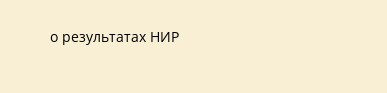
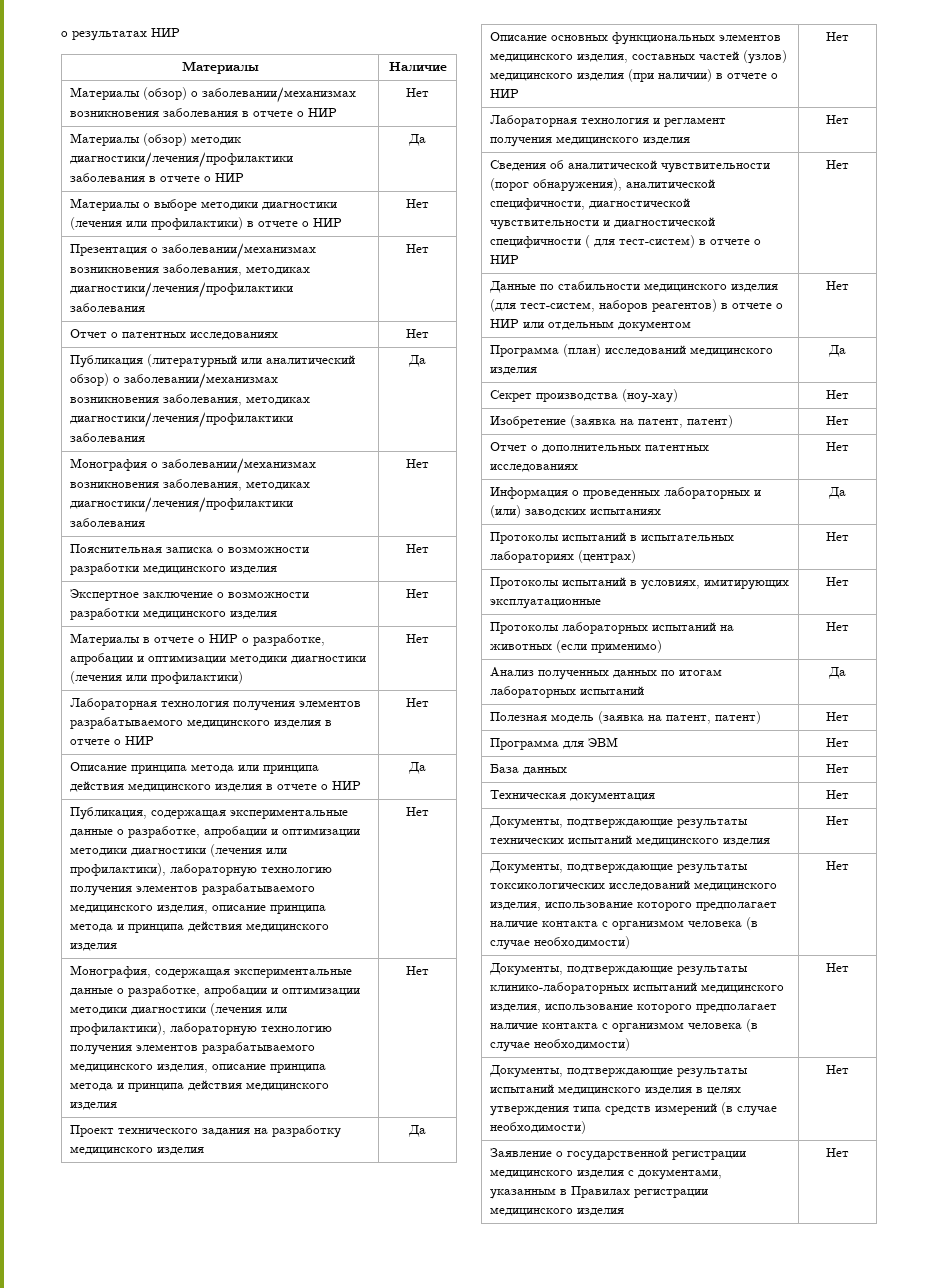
+ Материалы | Наличие
+ Материалы (обзор) о заболевании/механизмах возникновения заболевания в отчете о НИР | Нет
+ Материалы (обзор) методик диагностики/лечения/профилактики заболевания в отчете о НИР | Да
+ Материалы о выборе методики диагностики (лечения или профилактики) в отчете о НИР | Нет
+ Презентация о заболевании/механизмах возникновения заболевания, методиках диагностики/лечения/профилактики заболевания | Нет
+ Отчет о патентных исследованиях | Нет
+ Публикация (литературный или аналитический обзор) о заболевании/механизмах возникновения заболевания, методиках диагностики/лечения/профилактики заболевания | Да
+ Монография о заболевании/механизмах возникновения заболевания, методиках диагностики/лечения/профилактики заболевания | Нет
+ Пояснительная записка о возможности разработки медицинского изделия | Нет
+ Экспертное заключение о возможности разработки медицинского изделия | Нет
+ Материалы в отчете о НИР о разработке, апробации и оптимизации методики диагностики (лечения или профилактики) | Нет
+ Лабораторная технология получения элементов разрабатываемого медицинского изделия в отчете о НИР | Нет
+ Описание принципа метода или принципа действия медицинского изделия в отчете о НИР | Да
+ Публикация, содержащая экспериментальные данные о разработке, апробации и оптимизации методики диагностики (лечения или профилактики), лабораторную технологию получения элементов разрабатываемого медицинского изделия, описание принципа метода и принципа действия медицинского изделия | Нет
+ Монография, содержащая экспериментальные данные о разработке, апробации и оптимизации методики диагностики (лечения или профилактики), лабораторную технологию получения элементов разрабатываемого медицинского изделия, описание принципа метода и принципа действия медицинского изделия | Нет
+ Проект технического задания на разработку медицинского изделия | Да
+ Описание основных функциональных элементов медицинского изделия, составных частей (узлов) медицинского изделия (при наличии) в отчете о НИР | Нет
+ Лабораторная технология и регламент получения медицинского изделия | Нет
+ Сведения об аналитической чувствительности (порог обнаружения), аналитической специфичности, диагностической чувствительности и диагностической специфичности ( для тест-систем) в отчете о НИР | Нет
+ Данные по стабильности медицинского изделия (для тест-систем, наборов реагентов) в отчете о НИР или отдельным документом | Нет
+ Программа (план) исследований медицинского изделия | Да
+ Секрет производства (ноу-хау) | Нет
+ Изобретение (заявка на патент, патент) | Нет
+ Отчет о дополнительных патентных исследованиях | Нет
+ Информация о проведенных лабораторных и (или) заводских испытаниях | Да
+ Протоколы испытаний в испытательных лабораториях (центрах) | Нет
+ Протоколы испытаний в условиях, имитирующих эксплуатационные | Нет
+ Протоколы лабораторных испытаний на животных (если применимо) | Нет
+ Анализ полученных данных по итогам лабораторных испытаний | Да
+ Полезная модель (заявка на патент, патент) | Нет
+ Программа для ЭВМ | Нет
+ База данных | Нет
+ Техническая документация | Нет
+ Документы, подтверждающие результаты технических испытаний медицинского изделия | Нет
+ Документы, подтверждающие результаты токсикологических исследований медицинского изделия, использование которого предполагает наличие контакта с организмом человека (в случае необходимости) | Нет
+ Документы, подтверждающие результаты клинико-лабораторных испытаний медицинского изделия, использование которого предполагает наличие контакта с организмом человека (в случае необходимости) | Нет
+ Документы, подтверждающие результаты испытаний медицинского изделия в целях утверждения типа средств измерений (в случае необходимости) | Нет
+ Заявление о государственной регистрации медицинского изделия с документами, указанным в Правилах регистрации медицинского изделия | Нет

